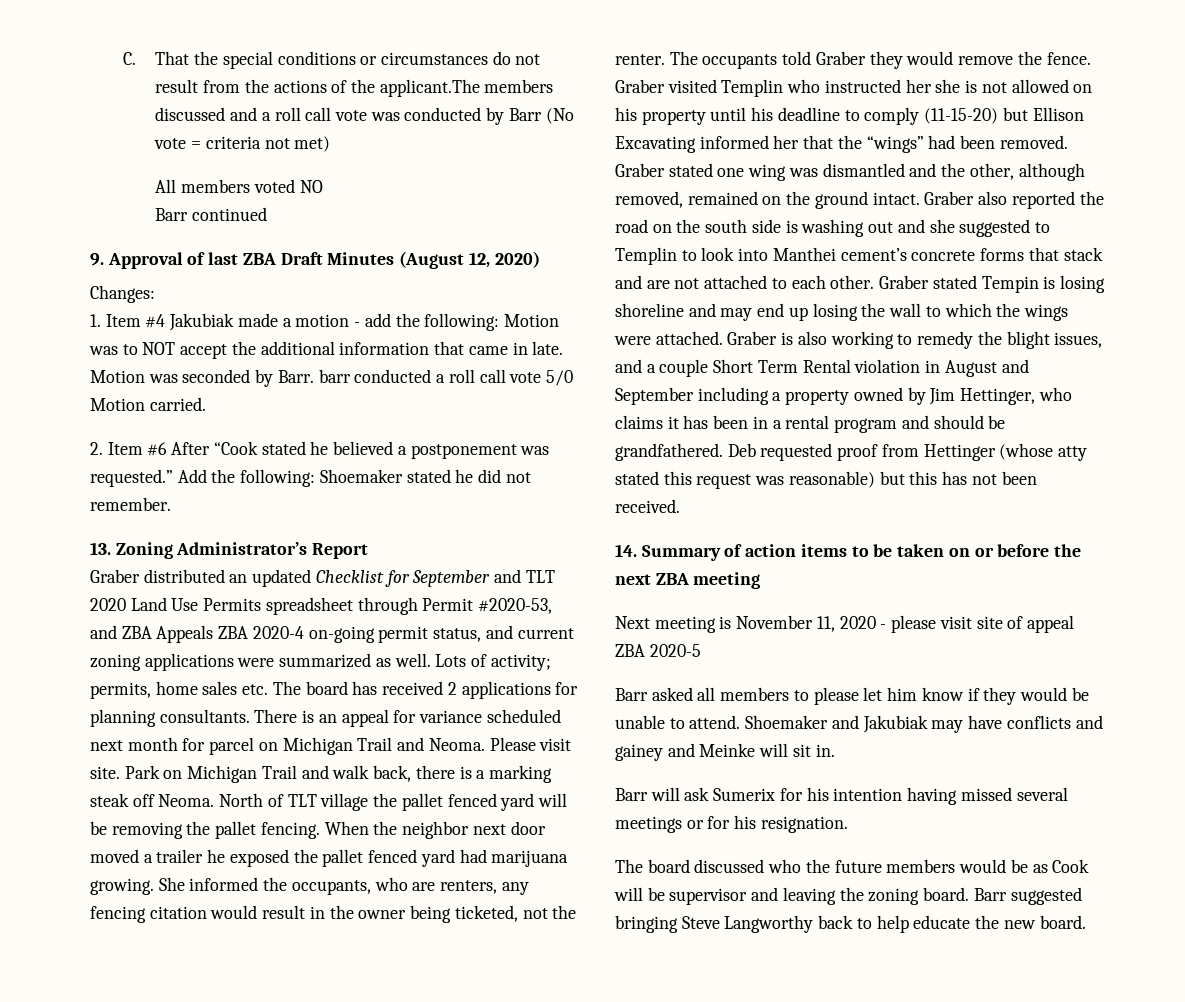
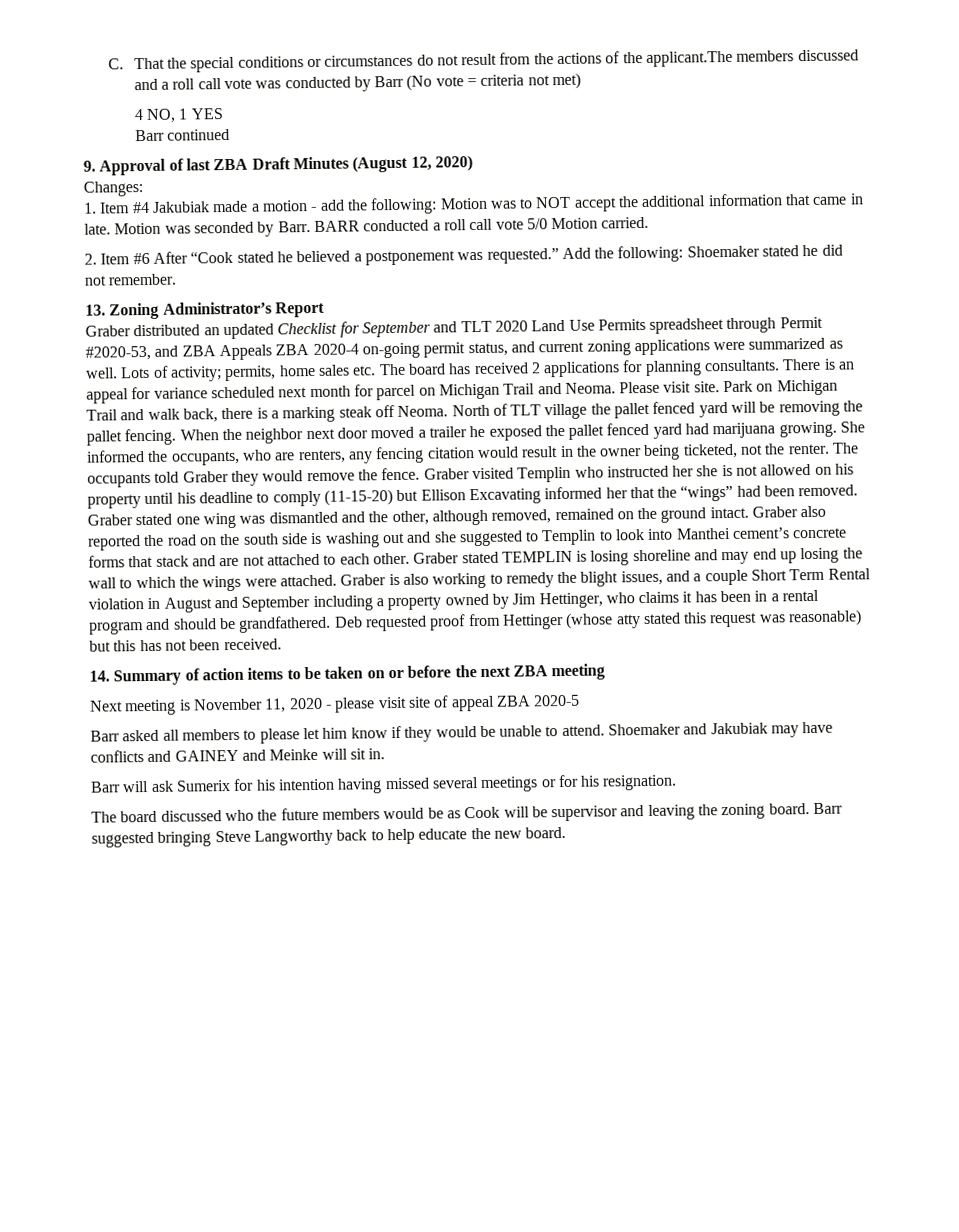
- All members voted NO
+ 4 NO, 1 YES
- Motion was seconded by Barr. barr conducted a roll call vote 5/0 Motion carried.
+ Motion was seconded by Barr. BARR conducted a roll call vote 5/0 Motion carried.
- Graber stated Tempin is losing shoreline and may end up losing the wall to which the wings were attached.
+ Graber stated TEMPLIN is losing shoreline and may end up losing the wall to which the wings were attached.
- Shoemaker and Jakubiak may have conflicts and gainey and Meinke will sit in.
+ Shoemaker and Jakubiak may have conflicts and GAINEY and Meinke will sit in.

